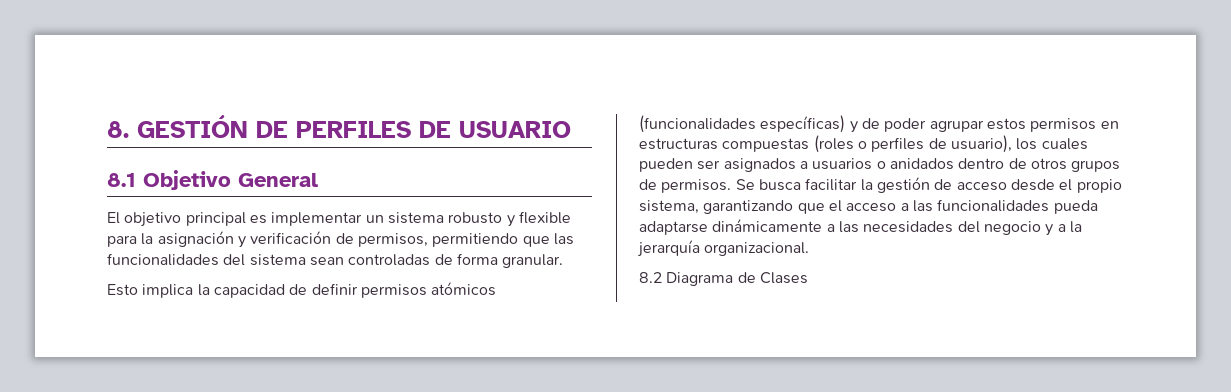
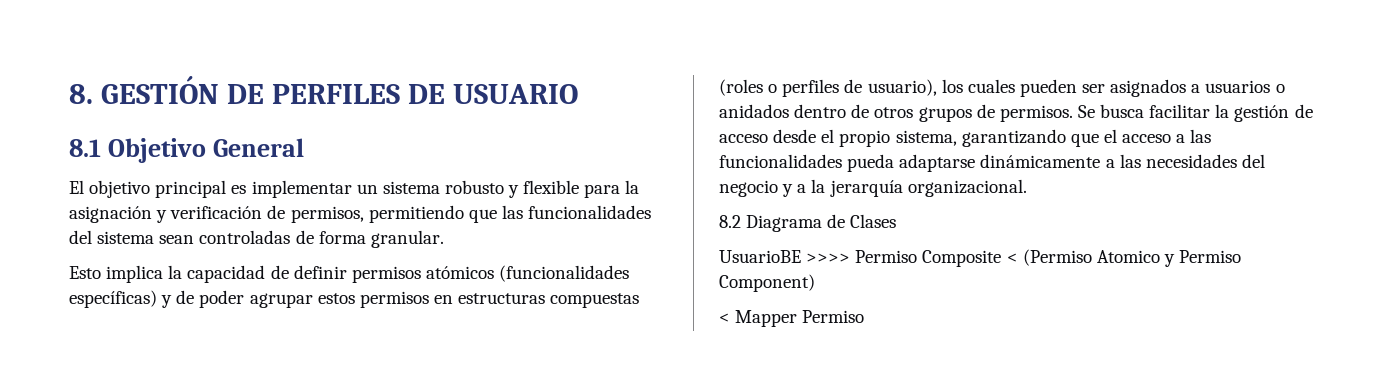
+ UsuarioBE >>>> Permiso Composite < (Permiso Atomico y Permiso Component)
+ < Mapper Permiso

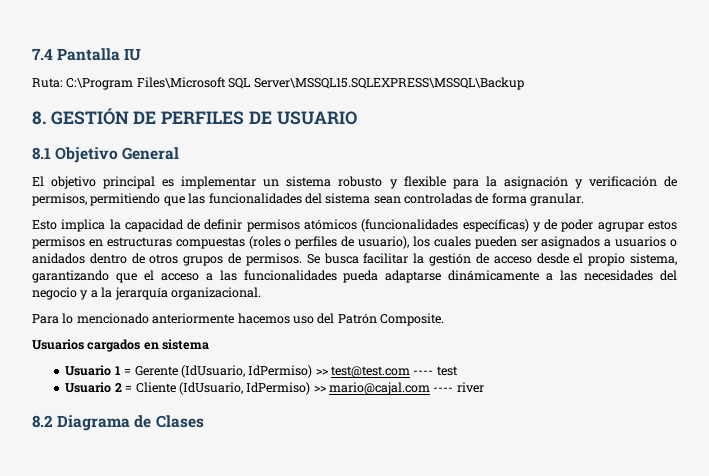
+ 7.4 Pantalla IU
+ Ruta: C:\Program Files\Microsoft SQL Server\MSSQL15.SQLEXPRESS\MSSQL\Backup
+ Para lo mencionado anteriormente hacemos uso del Patrón Composite.
+ Usuarios cargados en sistema
+ Usuario 1 = Gerente (IdUsuario, IdPermiso) >> test@test.com ---- test
+ Usuario 2 = Cliente (IdUsuario, IdPermiso) >> mario@cajal.com ---- river
  8.2 Diagrama de Clases
- UsuarioBE >>>> Permiso Composite < (Permiso Atomico y Permiso Component)
- < Mapper Permiso

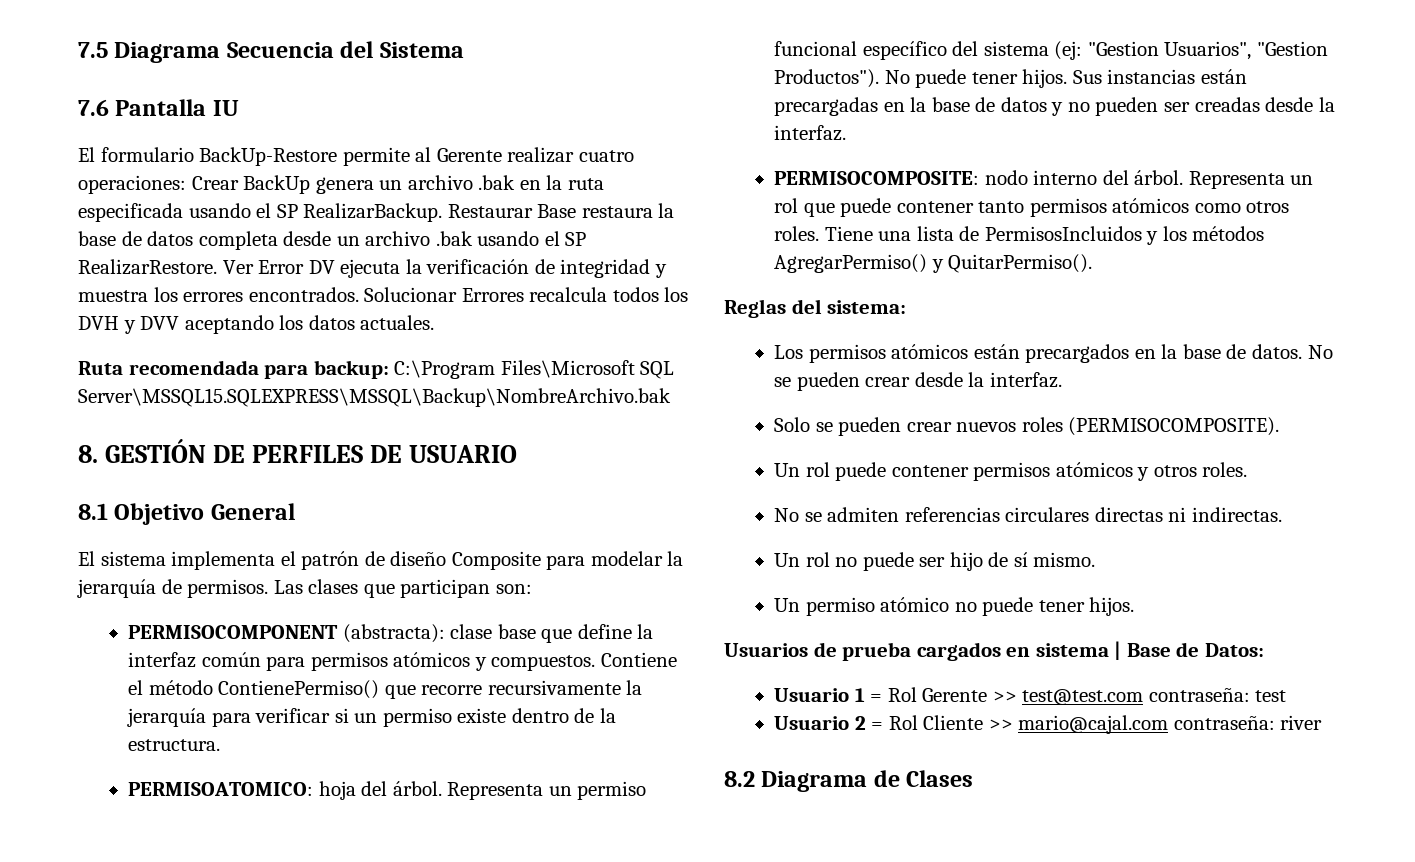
- 7.4 Pantalla IU
- Ruta: C:\Program Files\Microsoft SQL Server\MSSQL15.SQLEXPRESS\MSSQL\Backup
+ 7.5 Diagrama Secuencia del Sistema
+ 7.6 Pantalla IU
+ El formulario BackUp-Restore permite al Gerente realizar cuatro operaciones: Crear BackUp genera un archivo .bak en la ruta especificada usando el SP RealizarBackup. Restaurar Base restaura la base de datos completa desde un archivo .bak usando el SP RealizarRestore. Ver Error DV ejecuta la verificación de integridad y muestra los errores encontrados. Solucionar Errores recalcula todos los DVH y DVV aceptando los datos actuales.
+ Ruta recomendada para backup: C:\Program Files\Microsoft SQL Server\MSSQL15.SQLEXPRESS\MSSQL\Backup\NombreArchivo.bak
- El objetivo principal es implementar un sistema robusto y flexible para la asignación y verificación de permisos, permitiendo que las funcionalidades del sistema sean controladas de forma granular.
- Esto implica la capacidad de definir permisos atómicos (funcionalidades específicas) y de poder agrupar estos permisos en estructuras compuestas (roles o perfiles de usuario), los cuales pueden ser asignados a usuarios o anidados dentro de otros grupos de permisos. Se busca facilitar la gestión de acceso desde el propio sistema, garantizando que el acceso a las funcionalidades pueda adaptarse dinámicamente a las necesidades del negocio y a la jerarquía organizacional.
- Para lo mencionado anteriormente hacemos uso del Patrón Composite.
+ El sistema implementa el patrón de diseño Composite para modelar la jerarquía de permisos. Las clases que participan son:
+ PERMISOCOMPONENT (abstracta): clase base que define la interfaz común para permisos atómicos y compuestos. Contiene el método ContienePermiso() que recorre recursivamente la jerarquía para verificar si un permiso existe dentro de la estructura.
+ PERMISOATOMICO: hoja del árbol. Representa un permiso funcional específico del sistema (ej: "Gestion Usuarios", "Gestion Productos"). No puede tener hijos. Sus instancias están precargadas en la base de datos y no pueden ser creadas desde la interfaz.
+ PERMISOCOMPOSITE: nodo interno del árbol. Representa un rol que puede contener tanto permisos atómicos como otros roles. Tiene una lista de PermisosIncluidos y los métodos AgregarPermiso() y QuitarPermiso().
+ Reglas del sistema:
+ Los permisos atómicos están precargados en la base de datos. No se pueden crear desde la interfaz.
+ Solo se pueden crear nuevos roles (PERMISOCOMPOSITE).
+ Un rol puede contener permisos atómicos y otros roles.
+ No se admiten referencias circulares directas ni indirectas.
+ Un rol no puede ser hijo de sí mismo.
+ Un permiso atómico no puede tener hijos.
- Usuarios cargados en sistema
+ Usuarios de prueba cargados en sistema | Base de Datos:
- Usuario 1 = Gerente (IdUsuario, IdPermiso) >> test@test.com ---- test
+ Usuario 1 = Rol Gerente >> test@test.com contraseña: test
- Usuario 2 = Cliente (IdUsuario, IdPermiso) >> mario@cajal.com ---- river
+ Usuario 2 = Rol Cliente >> mario@cajal.com contraseña: river

